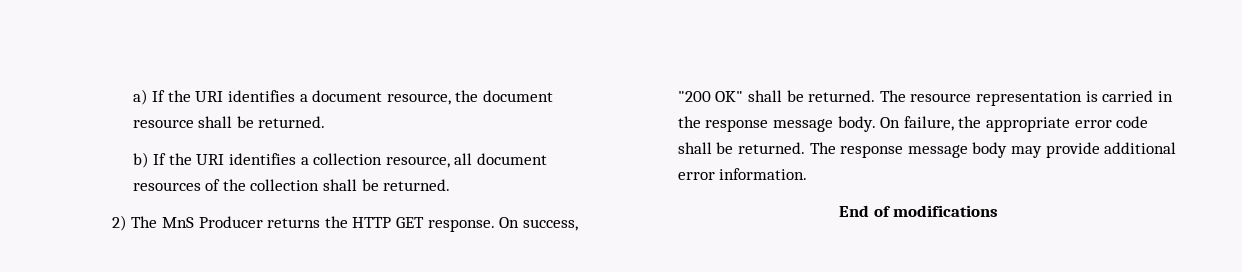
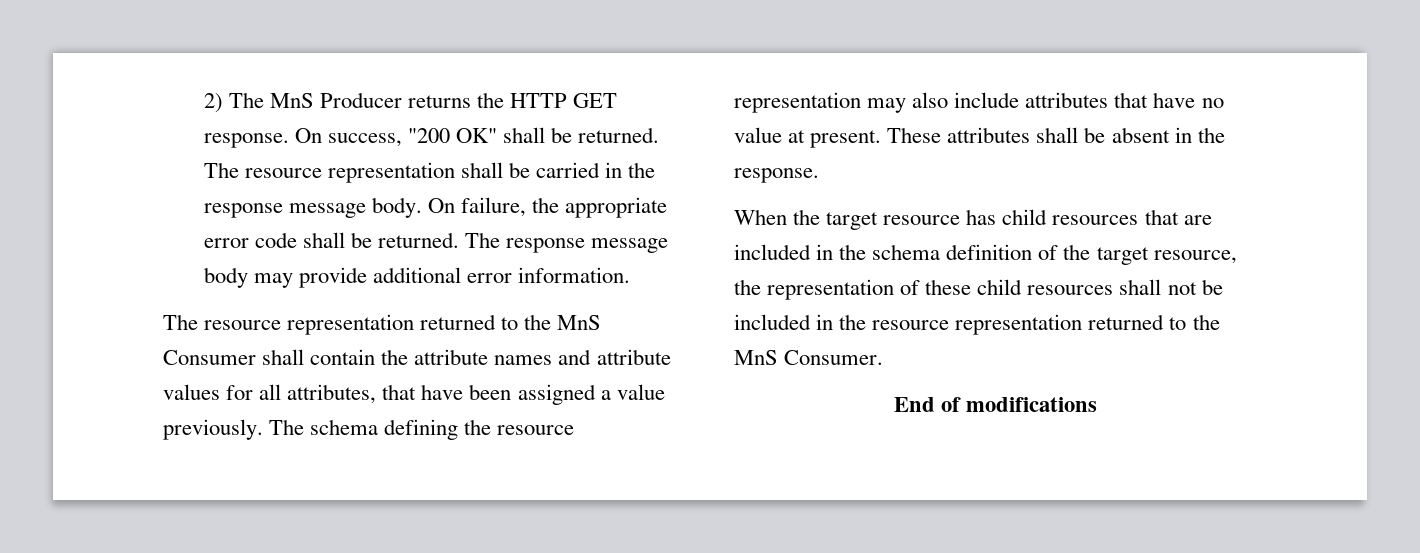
- a) If the URI identifies a document resource, the document resource shall be returned.
- b) If the URI identifies a collection resource, all document resources of the collection shall be returned.
- The resource representation is carried in the response message body.
+ The resource representation shall be carried in the response message body.
+ The resource representation returned to the MnS Consumer shall contain the attribute names and attribute values for all attributes, that have been assigned a value previously. The schema defining the resource representation may also include attributes that have no value at present. These attributes shall be absent in the response.
+ When the target resource has child resources that are included in the schema definition of the target resource, the representation of these child resources shall not be included in the resource representation returned to the MnS Consumer.

